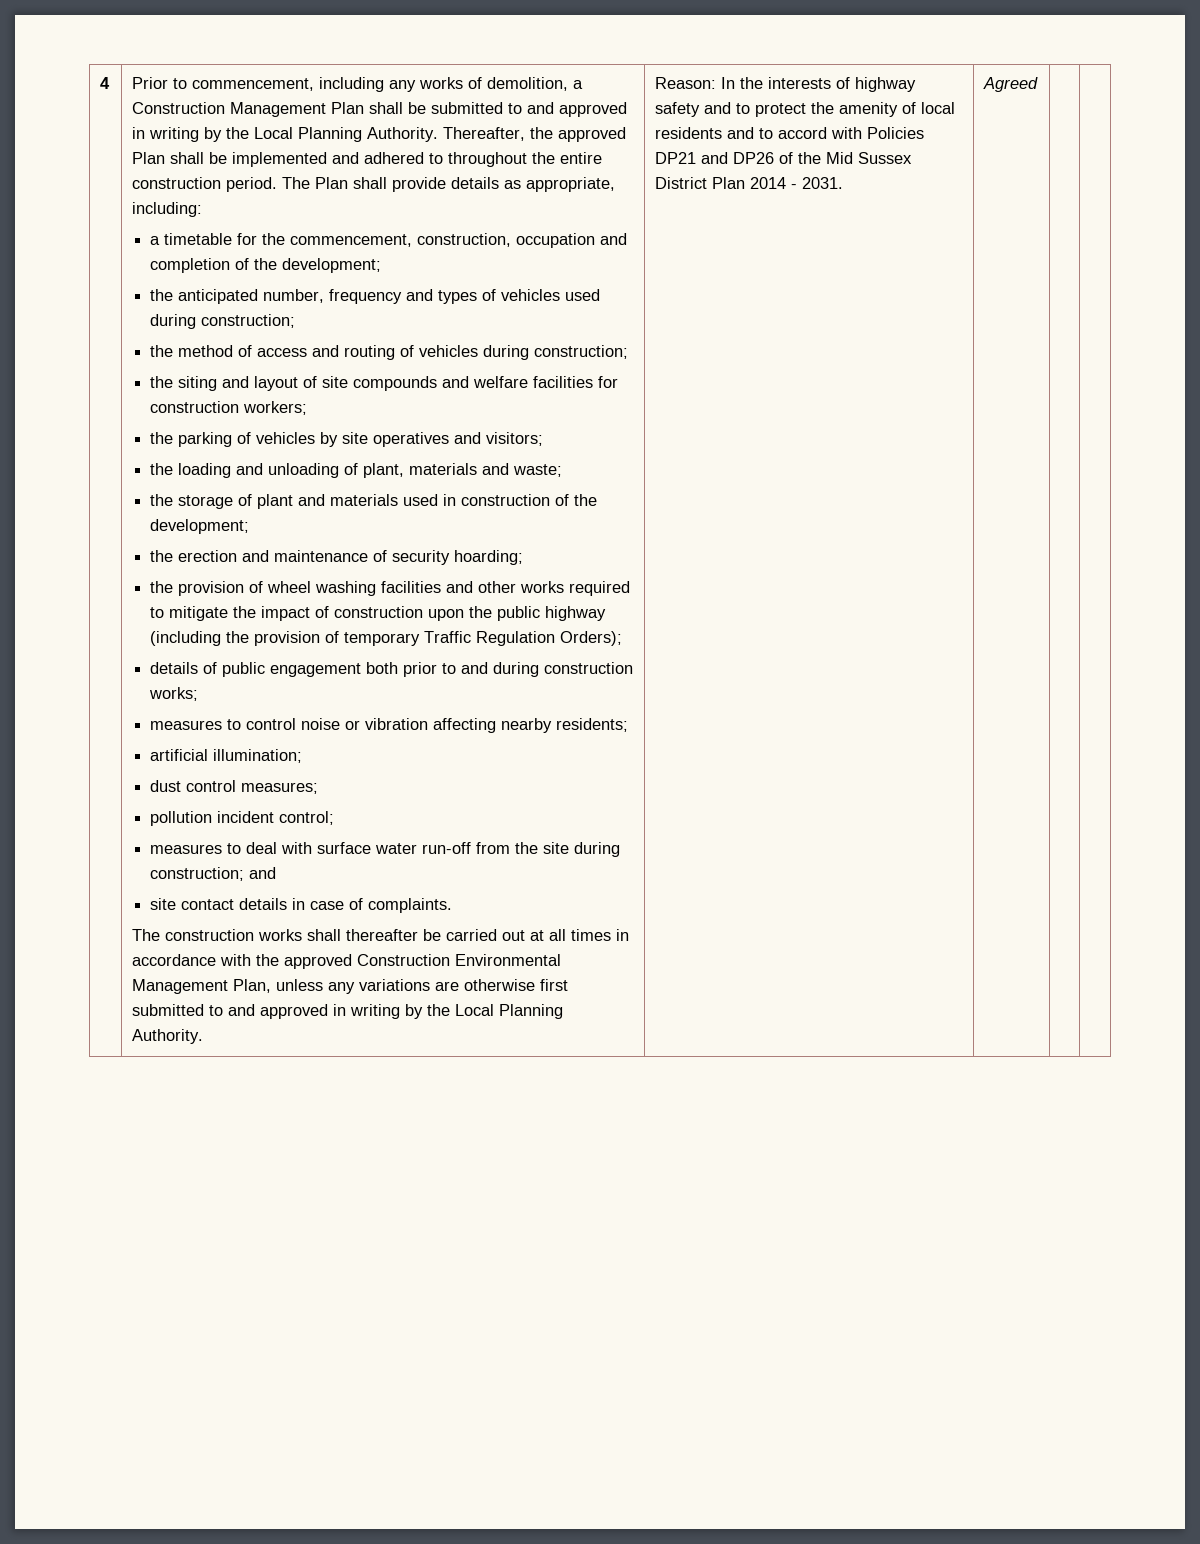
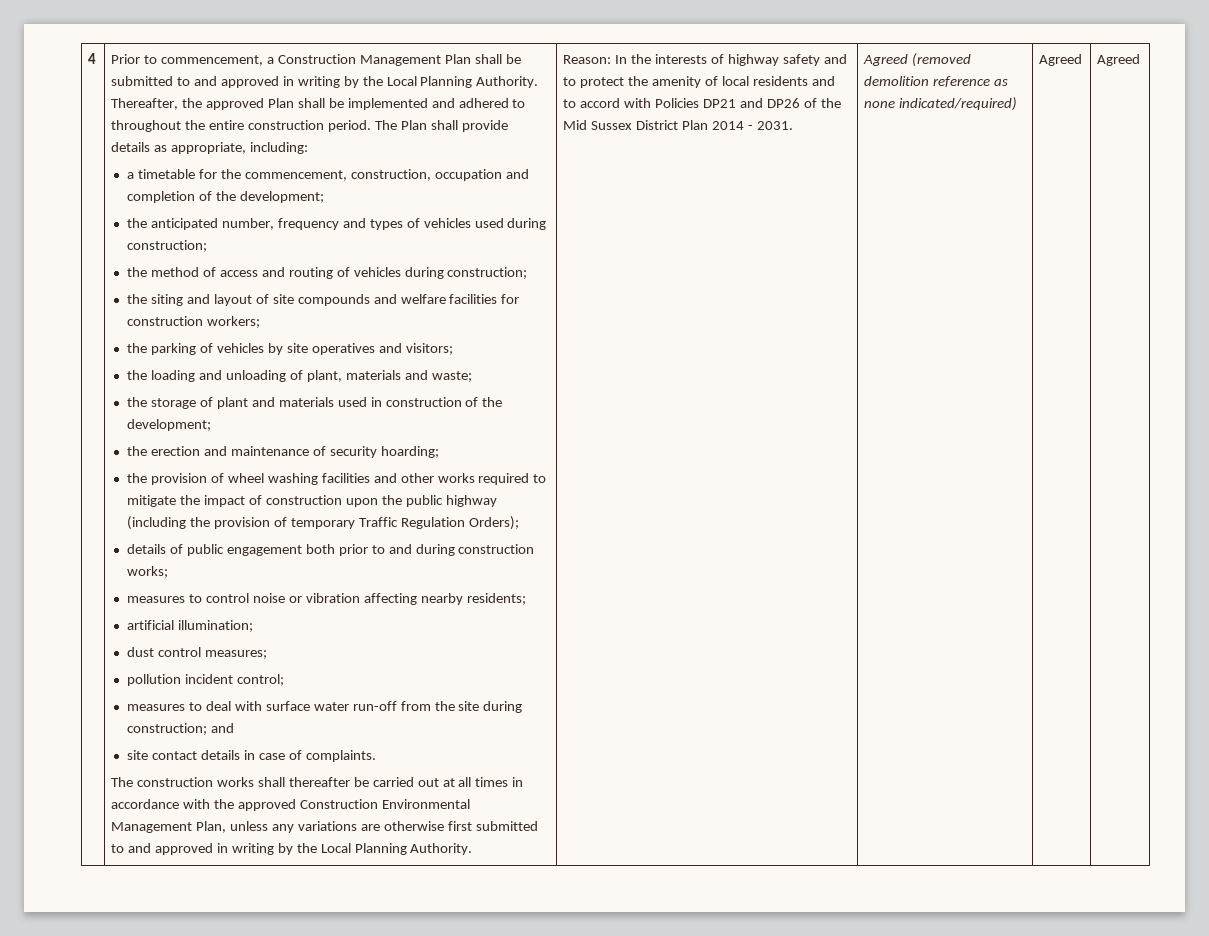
- Prior to commencement, including any works of demolition, a Construction Management Plan shall be submitted to and approved in writing by the Local Planning Authority.
+ Prior to commencement, a Construction Management Plan shall be submitted to and approved in writing by the Local Planning Authority.
- Agreed
+ Agreed (removed demolition reference as none indicated/required) | Agreed | Agreed

